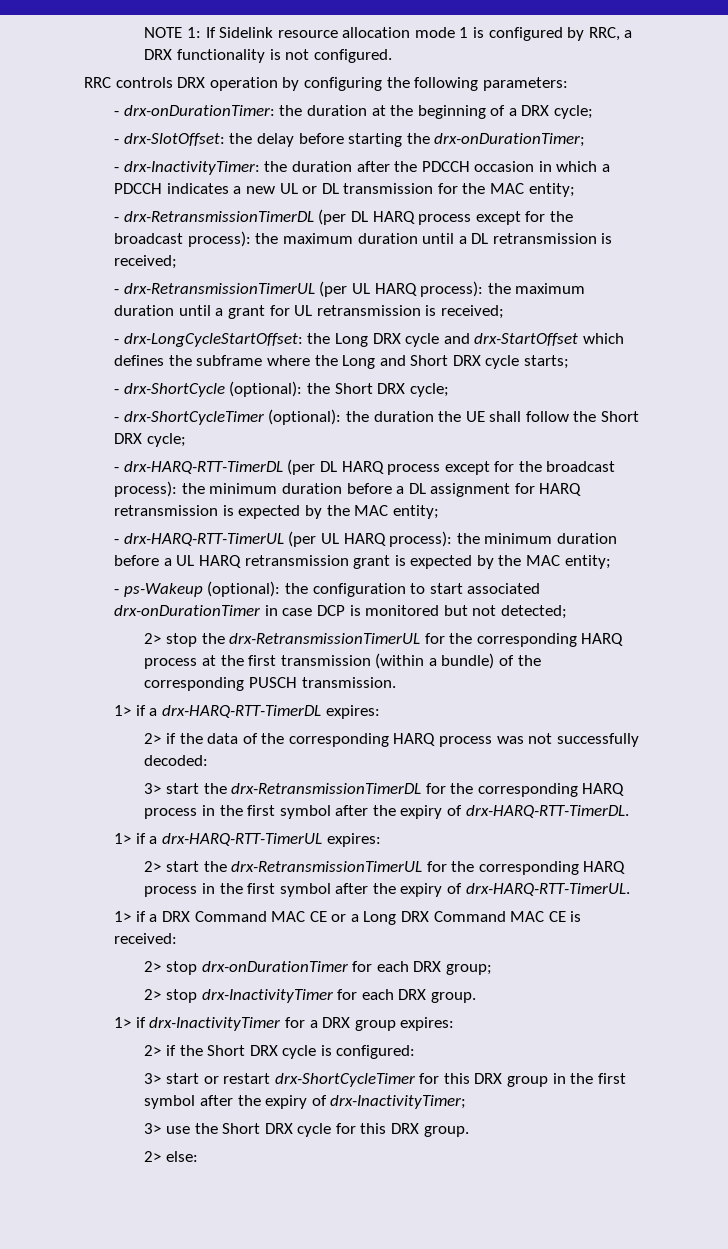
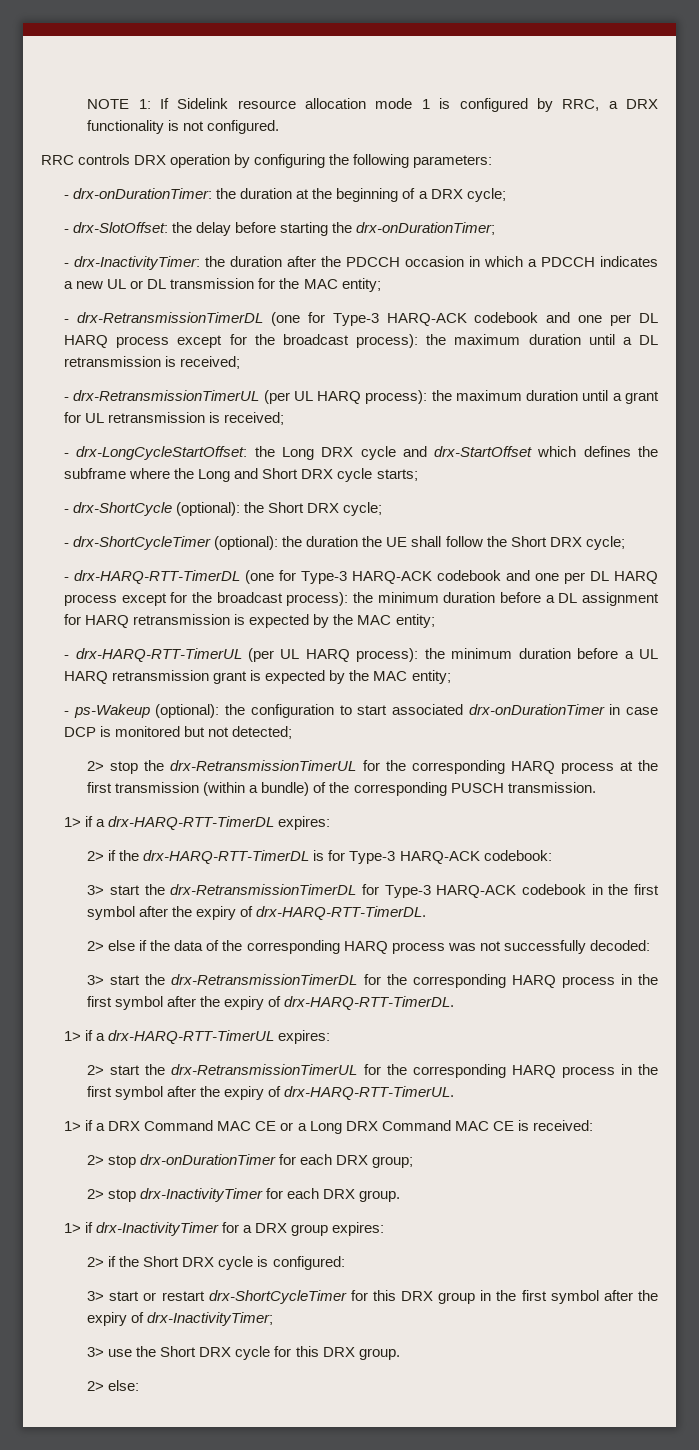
- - drx-RetransmissionTimerDL (per DL HARQ process except for the broadcast process): the maximum duration until a DL retransmission is received;
+ - drx-RetransmissionTimerDL (one for Type-3 HARQ-ACK codebook and one per DL HARQ process except for the broadcast process): the maximum duration until a DL retransmission is received;
- - drx-HARQ-RTT-TimerDL (per DL HARQ process except for the broadcast process): the minimum duration before a DL assignment for HARQ retransmission is expected by the MAC entity;
+ - drx-HARQ-RTT-TimerDL (one for Type-3 HARQ-ACK codebook and one per DL HARQ process except for the broadcast process): the minimum duration before a DL assignment for HARQ retransmission is expected by the MAC entity;
- 2> if the data of the corresponding HARQ process was not successfully decoded:
+ 2> if the drx-HARQ-RTT-TimerDL is for Type-3 HARQ-ACK codebook:
+ 3> start the drx-RetransmissionTimerDL for Type-3 HARQ-ACK codebook in the first symbol after the expiry of drx-HARQ-RTT-TimerDL.
+ 2> else if the data of the corresponding HARQ process was not successfully decoded:

